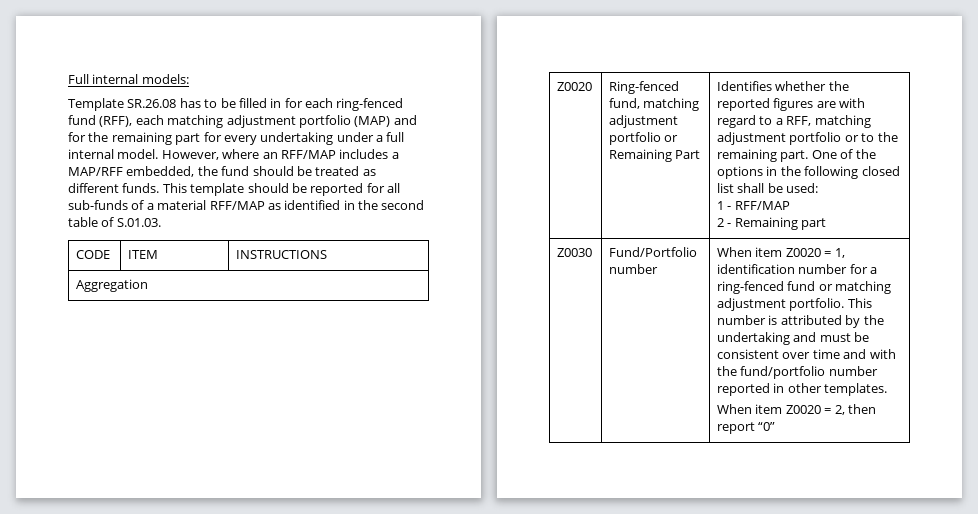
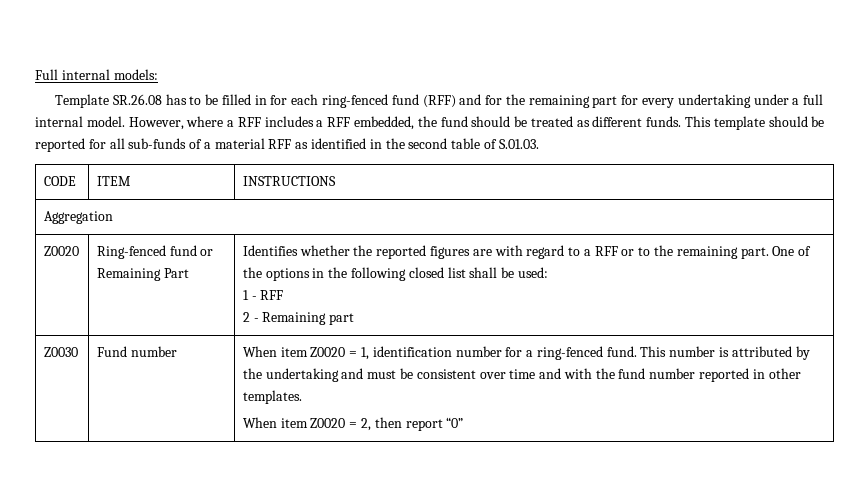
- Template SR.26.08 has to be filled in for each ring-fenced fund (RFF), each matching adjustment portfolio (MAP) and for the remaining part for every undertaking under a full internal model.
+ Template SR.26.08 has to be filled in for each ring-fenced fund (RFF) and for the remaining part for every undertaking under a full internal model.
- However, where an RFF/MAP includes a MAP/RFF embedded, the fund should be treated as different funds.
+ However, where a RFF includes a RFF embedded, the fund should be treated as different funds.
- This template should be reported for all sub-funds of a material RFF/MAP as identified in the second table of S.01.03.
+ This template should be reported for all sub-funds of a material RFF as identified in the second table of S.01.03.
- Ring-fenced fund, matching adjustment portfolio or Remaining Part
+ Ring-fenced fund or Remaining Part
- Identifies whether the reported figures are with regard to a RFF, matching adjustment portfolio or to the remaining part.
+ Identifies whether the reported figures are with regard to a RFF or to the remaining part.
- 1 - RFF/MAP
+ 1 - RFF
- Fund/Portfolio number
+ Fund number
- When item Z0020 = 1, identification number for a ring-fenced fund or matching adjustment portfolio.
+ When item Z0020 = 1, identification number for a ring-fenced fund.
- This number is attributed by the undertaking and must be consistent over time and with the fund/portfolio number reported in other templates.
+ This number is attributed by the undertaking and must be consistent over time and with the fund number reported in other templates.

